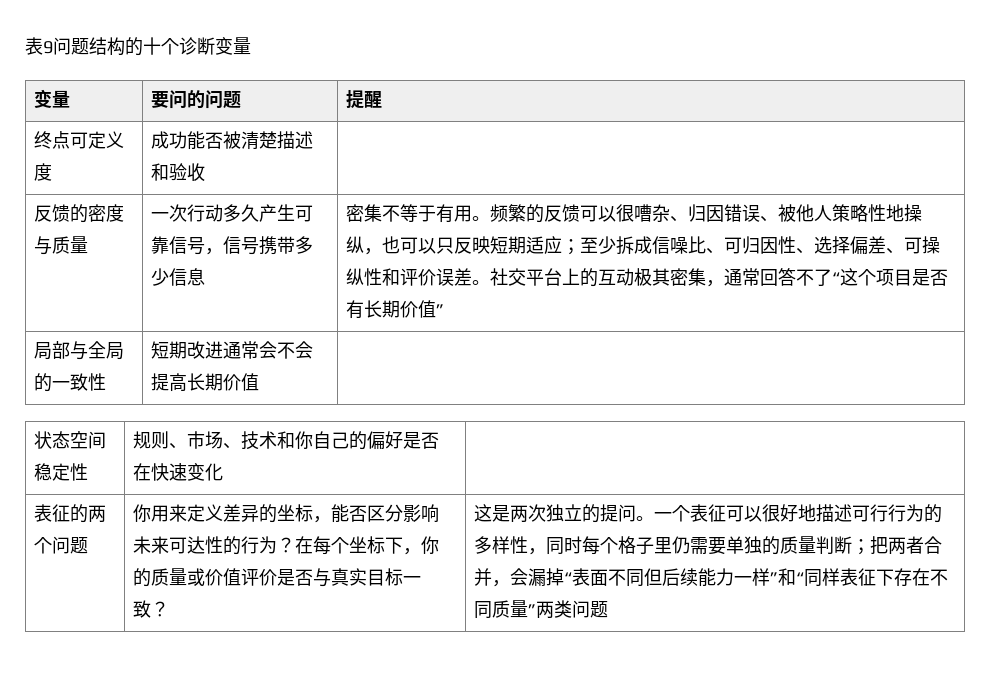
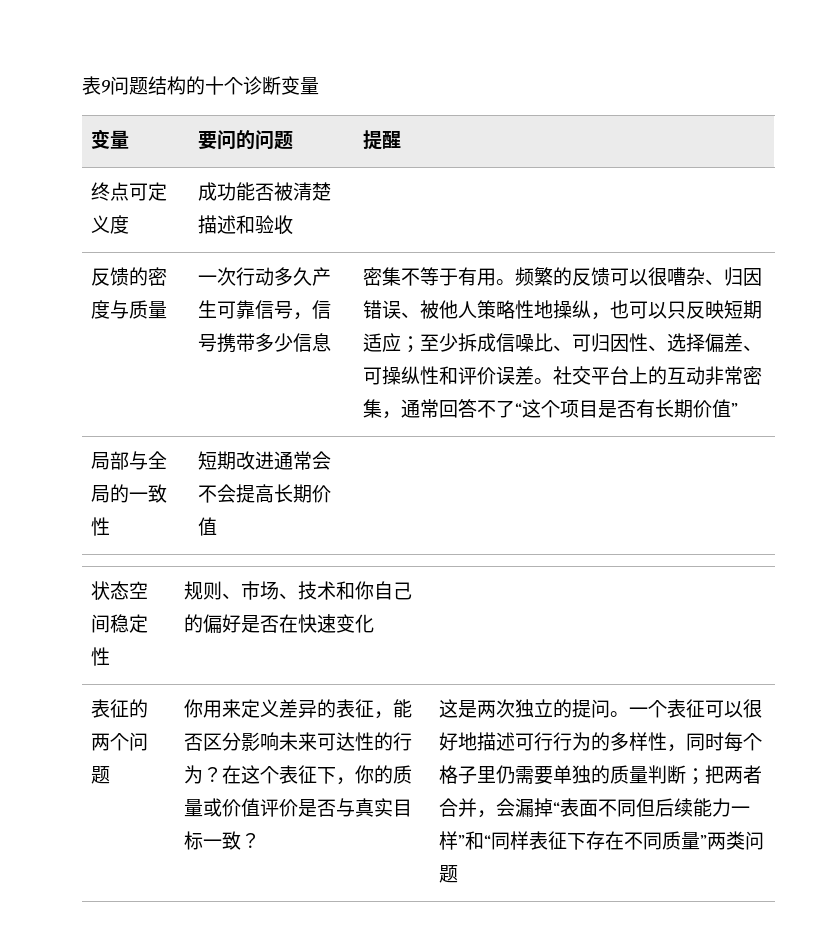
- 社交平台上的互动极其密集，通常回答不了“这个项目是否有长期价值”
+ 社交平台上的互动非常密集，通常回答不了“这个项目是否有长期价值”
- 你用来定义差异的坐标，能否区分影响未来可达性的行为？
+ 你用来定义差异的表征，能否区分影响未来可达性的行为？
- 在每个坐标下，你的质量或价值评价是否与真实目标一致？
+ 在这个表征下，你的质量或价值评价是否与真实目标一致？

